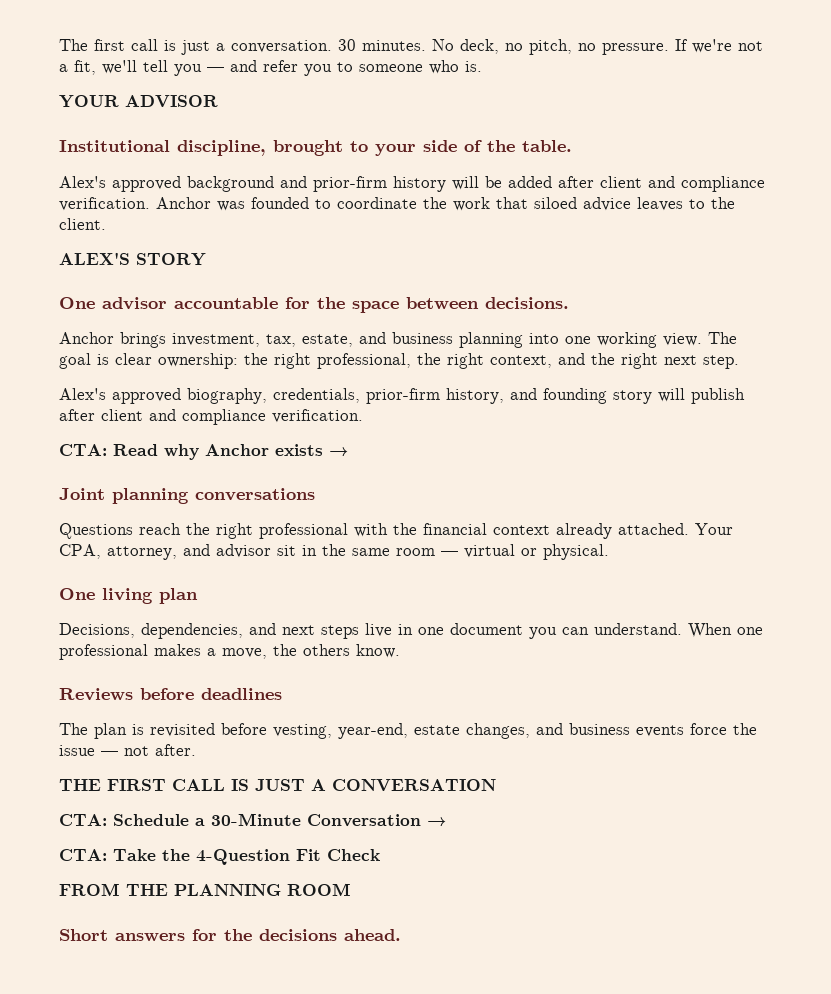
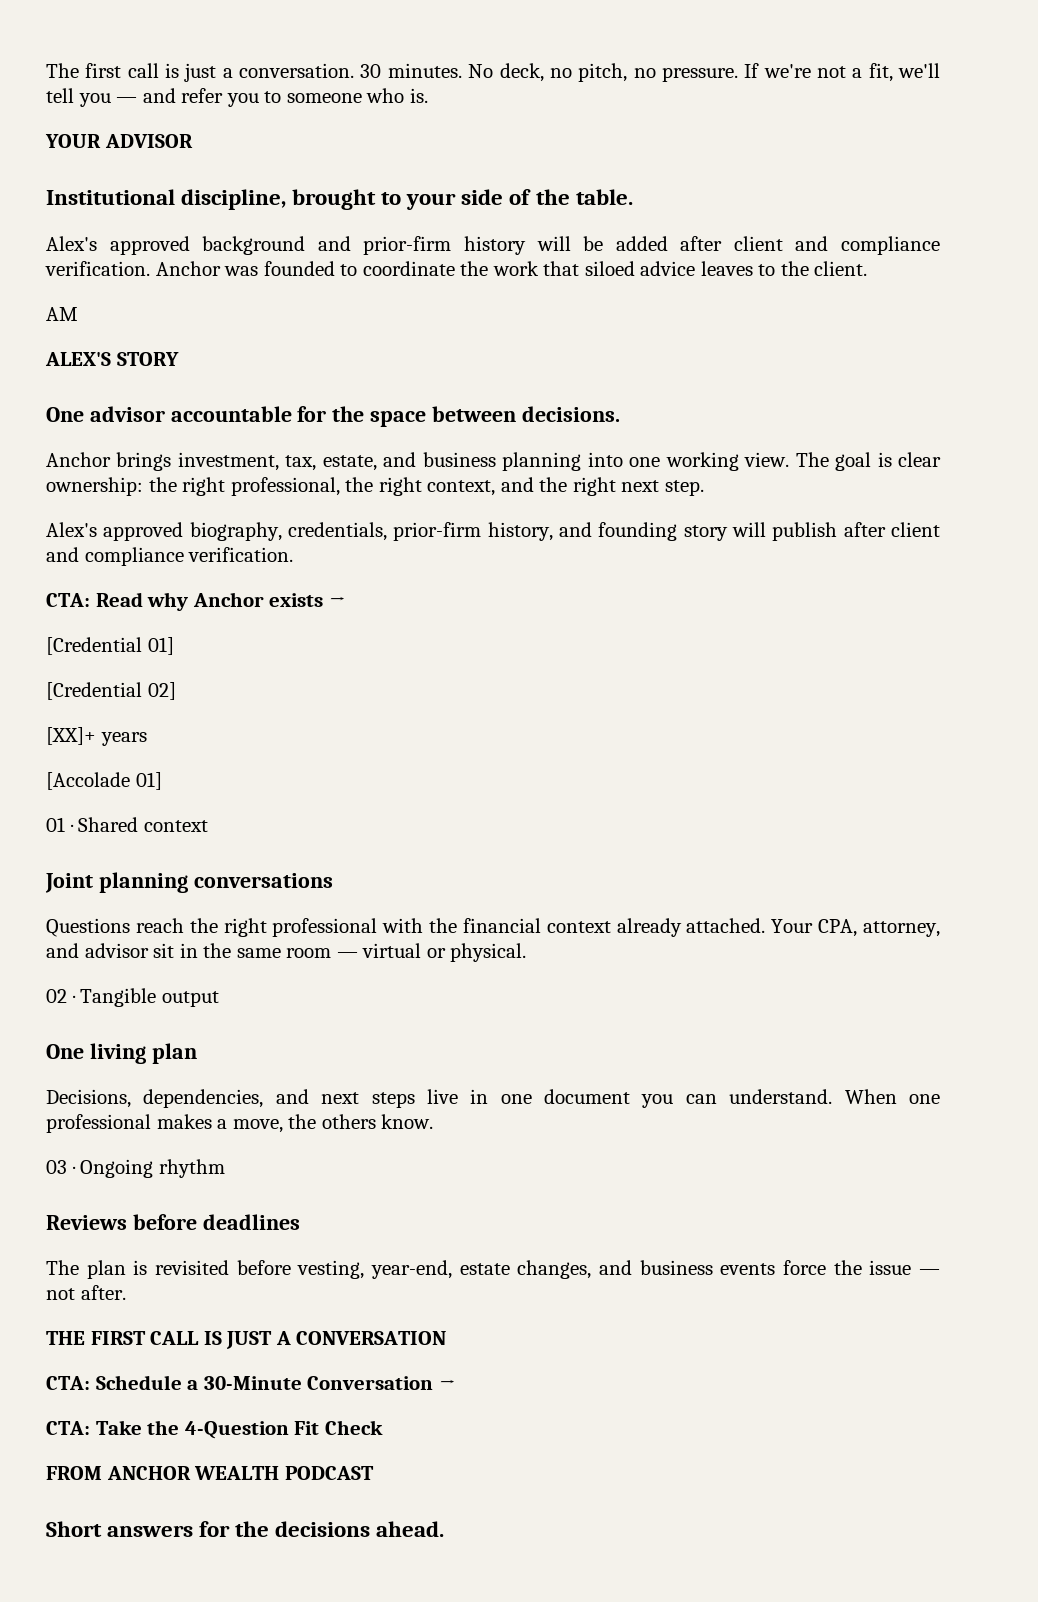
+ AM
+ [Credential 01]
+ [Credential 02]
+ [XX]+ years
+ [Accolade 01]
+ 01 · Shared context
+ 02 · Tangible output
+ 03 · Ongoing rhythm
- FROM THE PLANNING ROOM
+ FROM ANCHOR WEALTH PODCAST

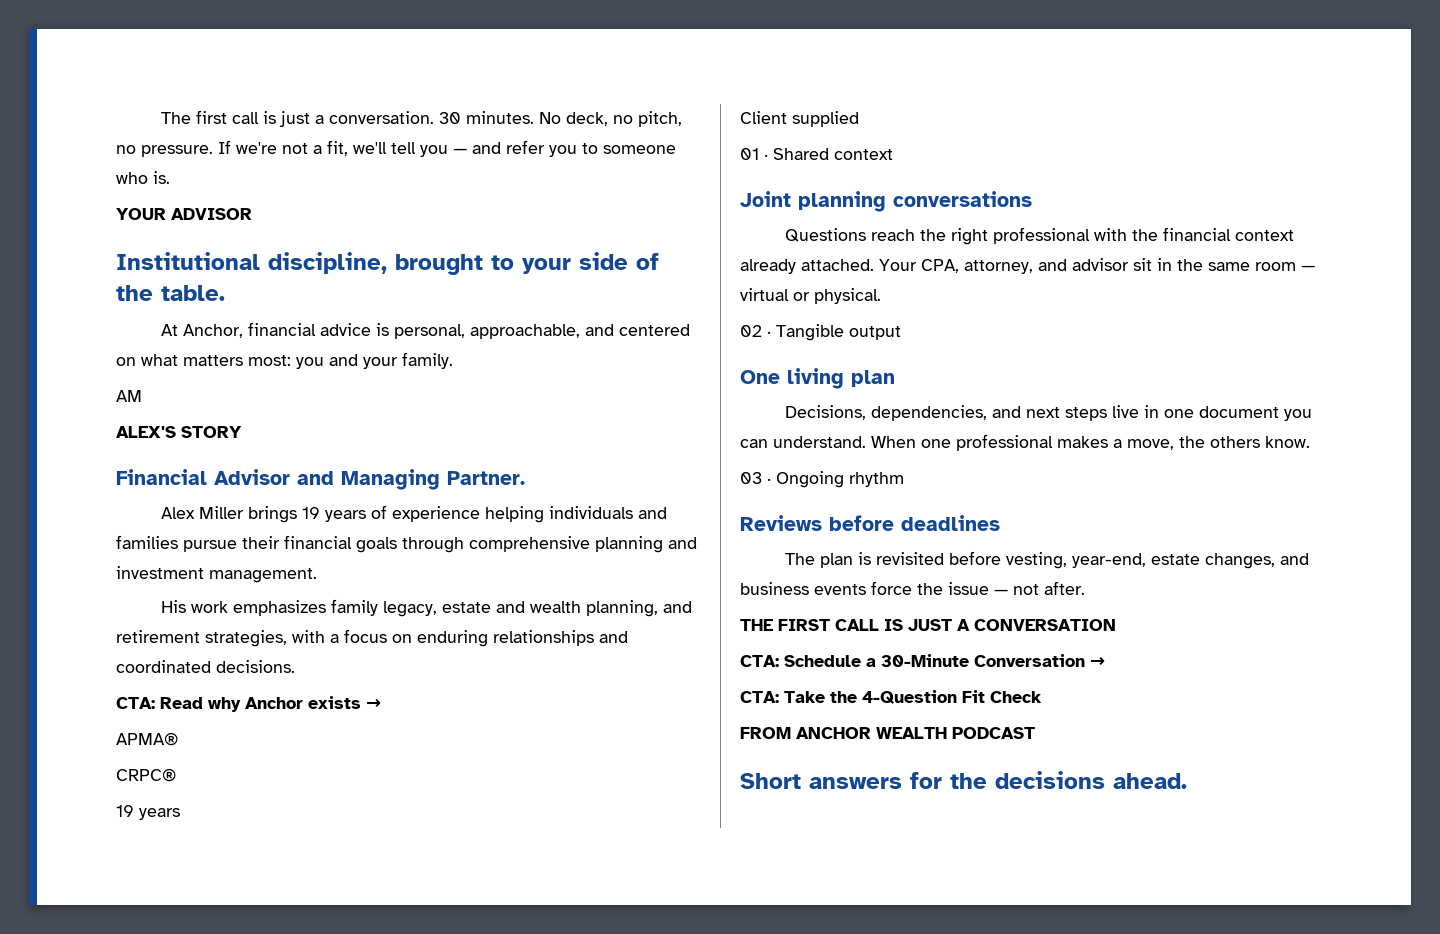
- Alex's approved background and prior-firm history will be added after client and compliance verification. Anchor was founded to coordinate the work that siloed advice leaves to the client.
+ At Anchor, financial advice is personal, approachable, and centered on what matters most: you and your family.
  AM
  ALEX'S STORY
- One advisor accountable for the space between decisions.
- Anchor brings investment, tax, estate, and business planning into one working view. The goal is clear ownership: the right professional, the right context, and the right next step.
- Alex's approved biography, credentials, prior-firm history, and founding story will publish after client and compliance verification.
+ Financial Advisor and Managing Partner.
+ Alex Miller brings 19 years of experience helping individuals and families pursue their financial goals through comprehensive planning and investment management.
+ His work emphasizes family legacy, estate and wealth planning, and retirement strategies, with a focus on enduring relationships and coordinated decisions.
- [Credential 01]
- [Credential 02]
- [XX]+ years
+ APMA®
+ CRPC®
+ 19 years
- [Accolade 01]
+ Client supplied

